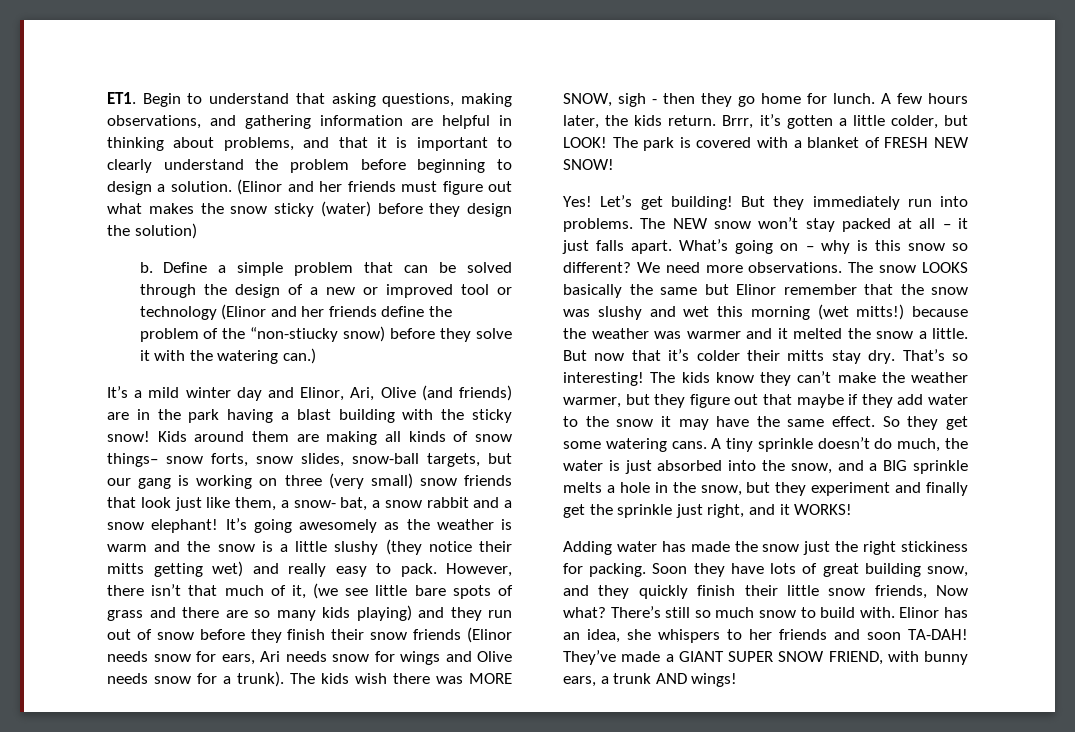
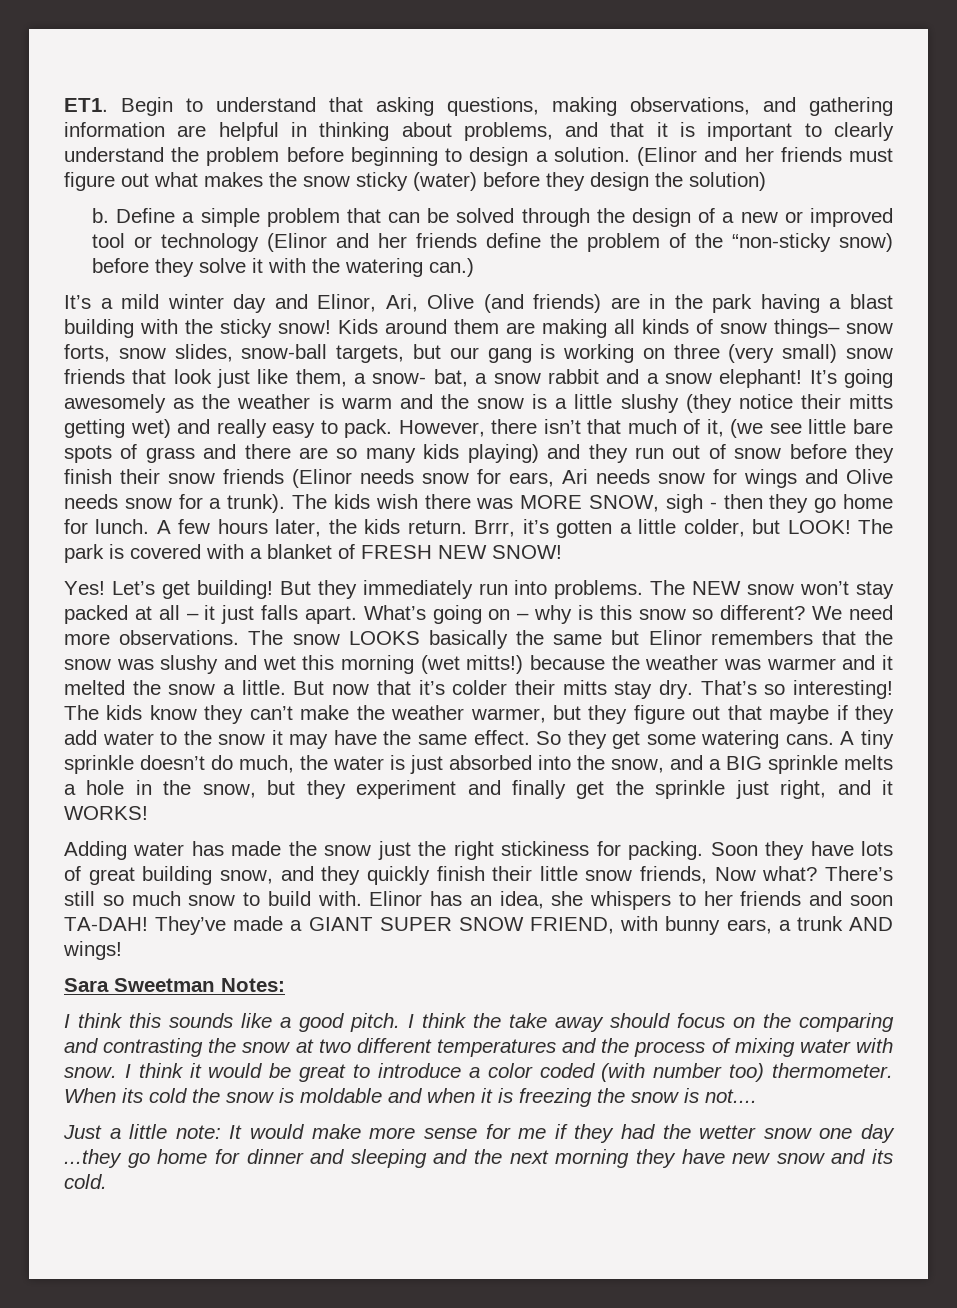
- Define a simple problem that can be solved through the design of a new or improved tool or technology (Elinor and her friends define the problem of the “non-stiucky snow) before they solve it with the watering can.)
+ Define a simple problem that can be solved through the design of a new or improved tool or technology (Elinor and her friends define the problem of the “non-sticky snow) before they solve it with the watering can.)
- The snow LOOKS basically the same but Elinor remember that the snow was slushy and wet this morning (wet mitts!) because the weather was warmer and it melted the snow a little.
+ The snow LOOKS basically the same but Elinor remembers that the snow was slushy and wet this morning (wet mitts!) because the weather was warmer and it melted the snow a little.
+ Sara Sweetman Notes:
+ I think this sounds like a good pitch. I think the take away should focus on the comparing and contrasting the snow at two different temperatures and the process of mixing water with snow. I think it would be great to introduce a color coded (with number too) thermometer. When its cold the snow is moldable and when it is freezing the snow is not....
+ Just a little note: It would make more sense for me if they had the wetter snow one day ...they go home for dinner and sleeping and the next morning they have new snow and its cold.

